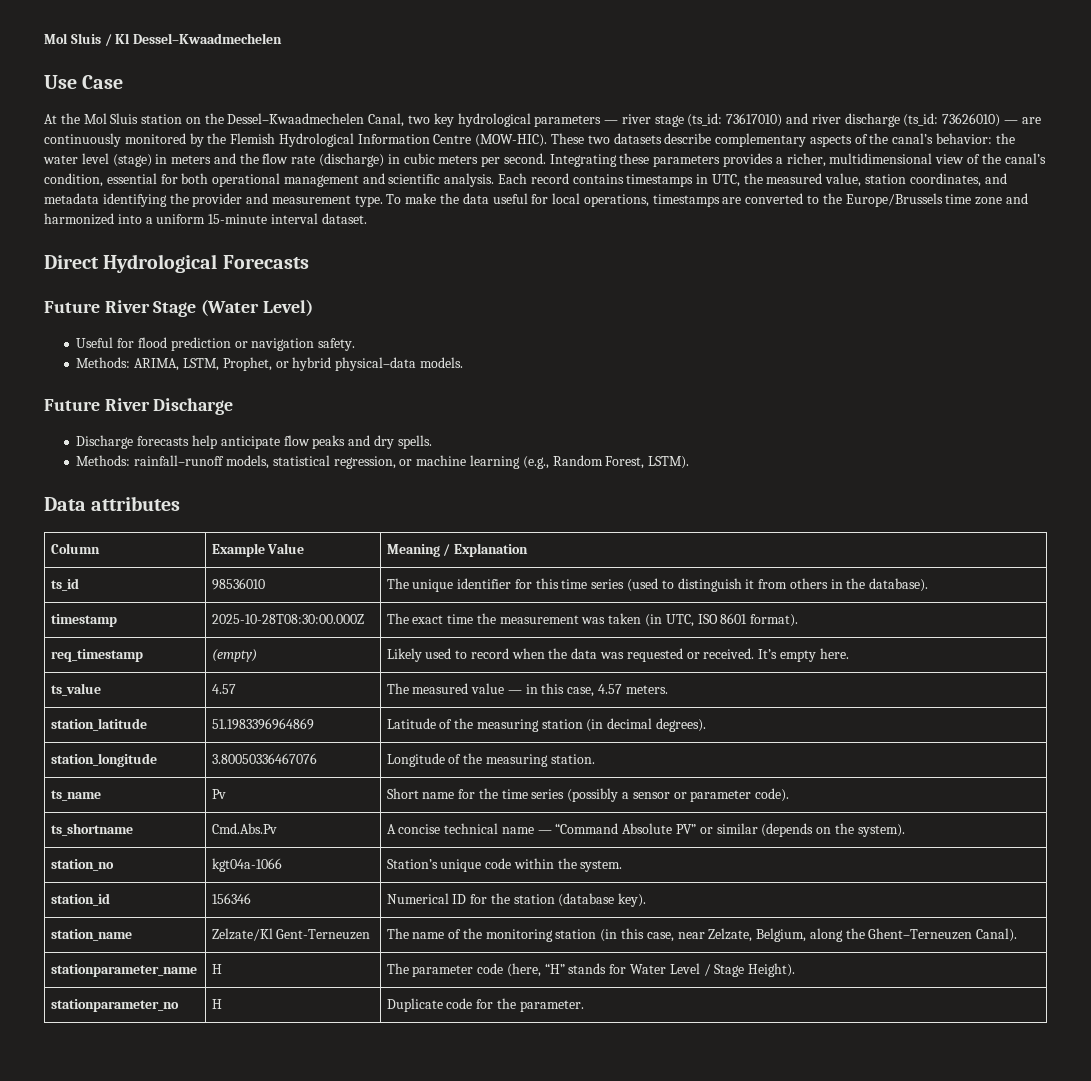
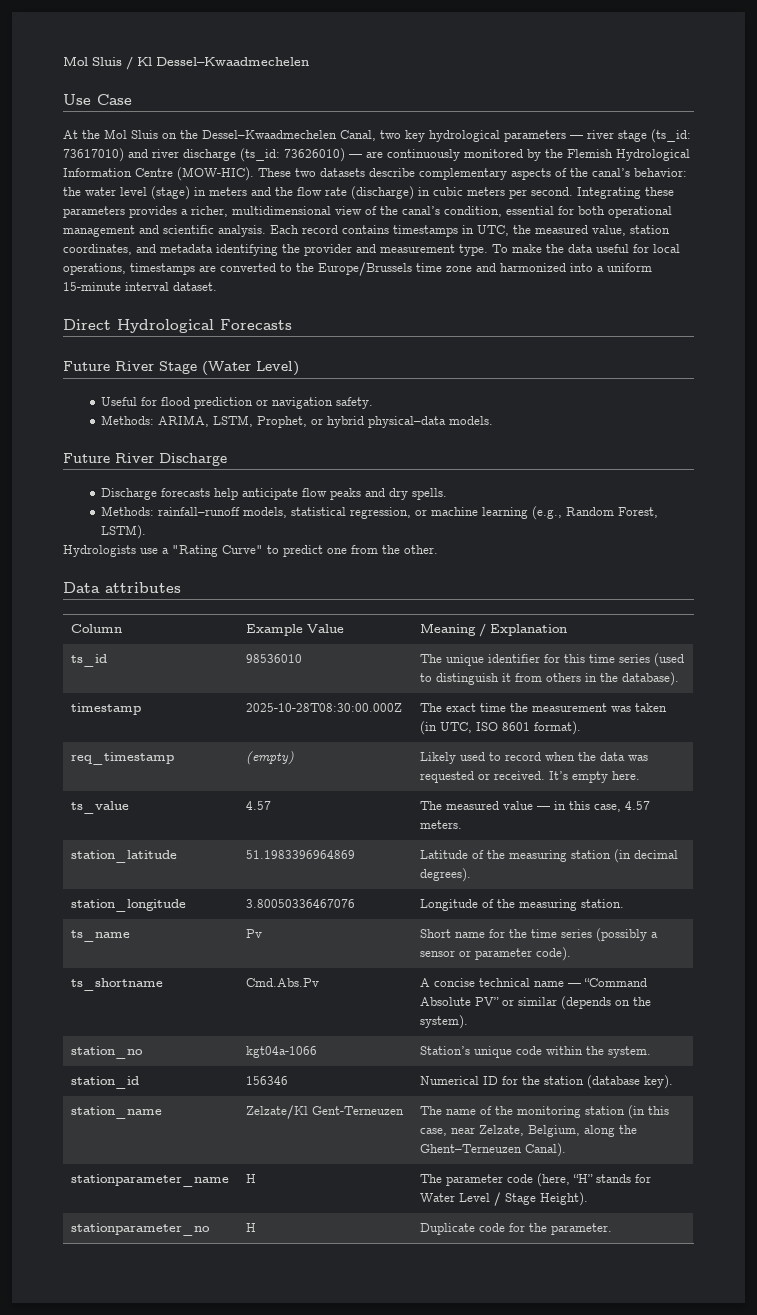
- At the Mol Sluis station on the Dessel–Kwaadmechelen Canal, two key hydrological parameters — river stage (ts_id: 73617010) and river discharge (ts_id: 73626010) — are continuously monitored by the Flemish Hydrological Information Centre (MOW-HIC).
+ At the Mol Sluis on the Dessel–Kwaadmechelen Canal, two key hydrological parameters — river stage (ts_id: 73617010) and river discharge (ts_id: 73626010) — are continuously monitored by the Flemish Hydrological Information Centre (MOW-HIC).
+ Hydrologists use a "Rating Curve" to predict one from the other.

